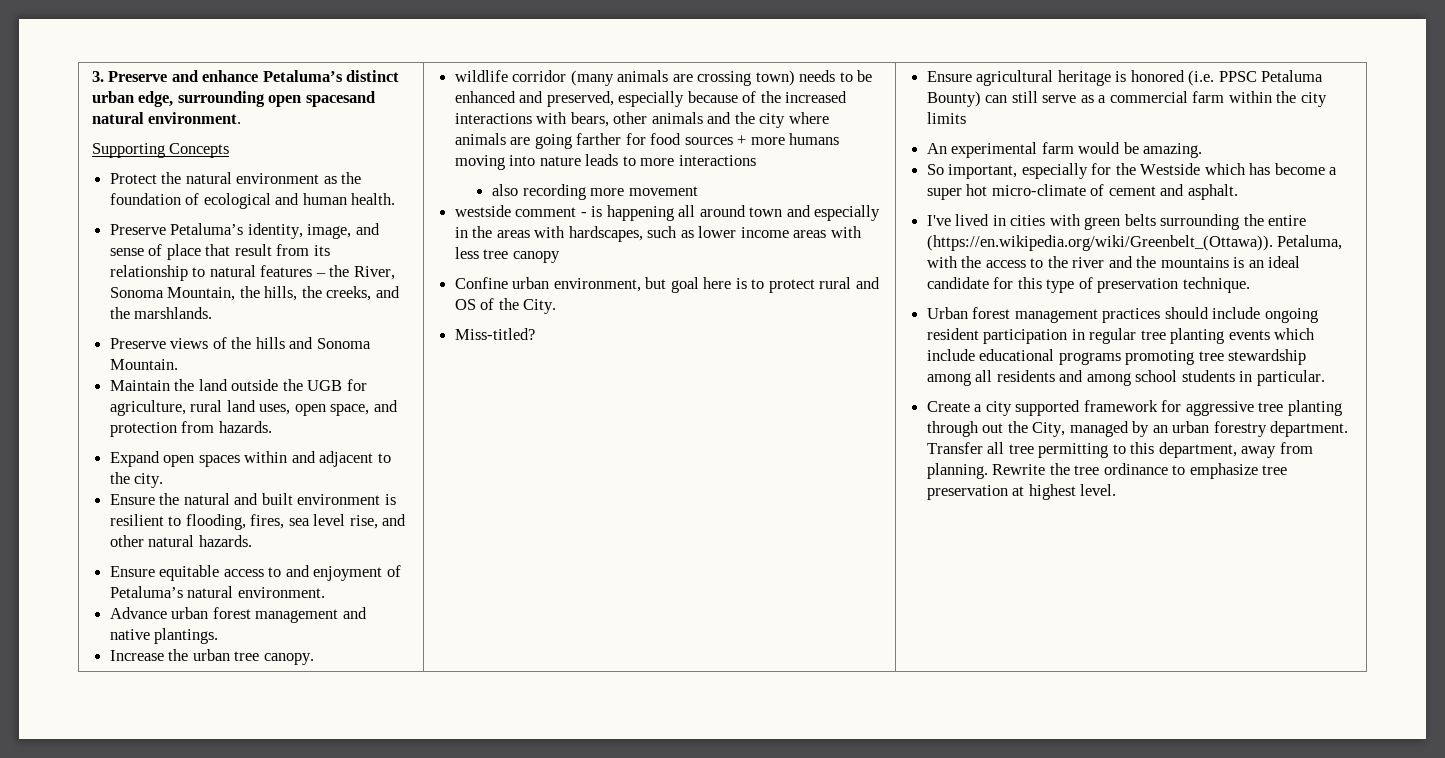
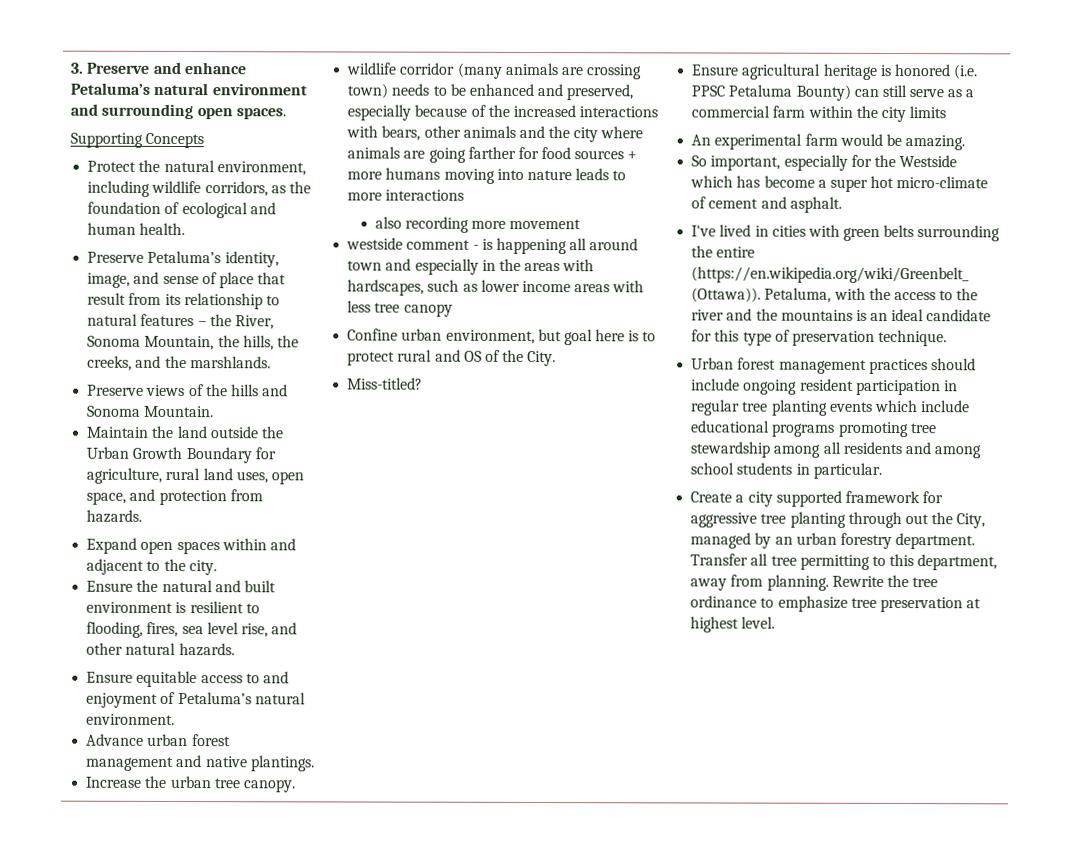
- 3. Preserve and enhance Petaluma’s distinct urban edge, surrounding open spacesand natural environment.
+ 3. Preserve and enhance Petaluma’s natural environment and surrounding open spaces.
- Protect the natural environment as the foundation of ecological and human health.
+ Protect the natural environment, including wildlife corridors, as the foundation of ecological and human health.
- Maintain the land outside the UGB for agriculture, rural land uses, open space, and protection from hazards.
+ Maintain the land outside the Urban Growth Boundary for agriculture, rural land uses, open space, and protection from hazards.

